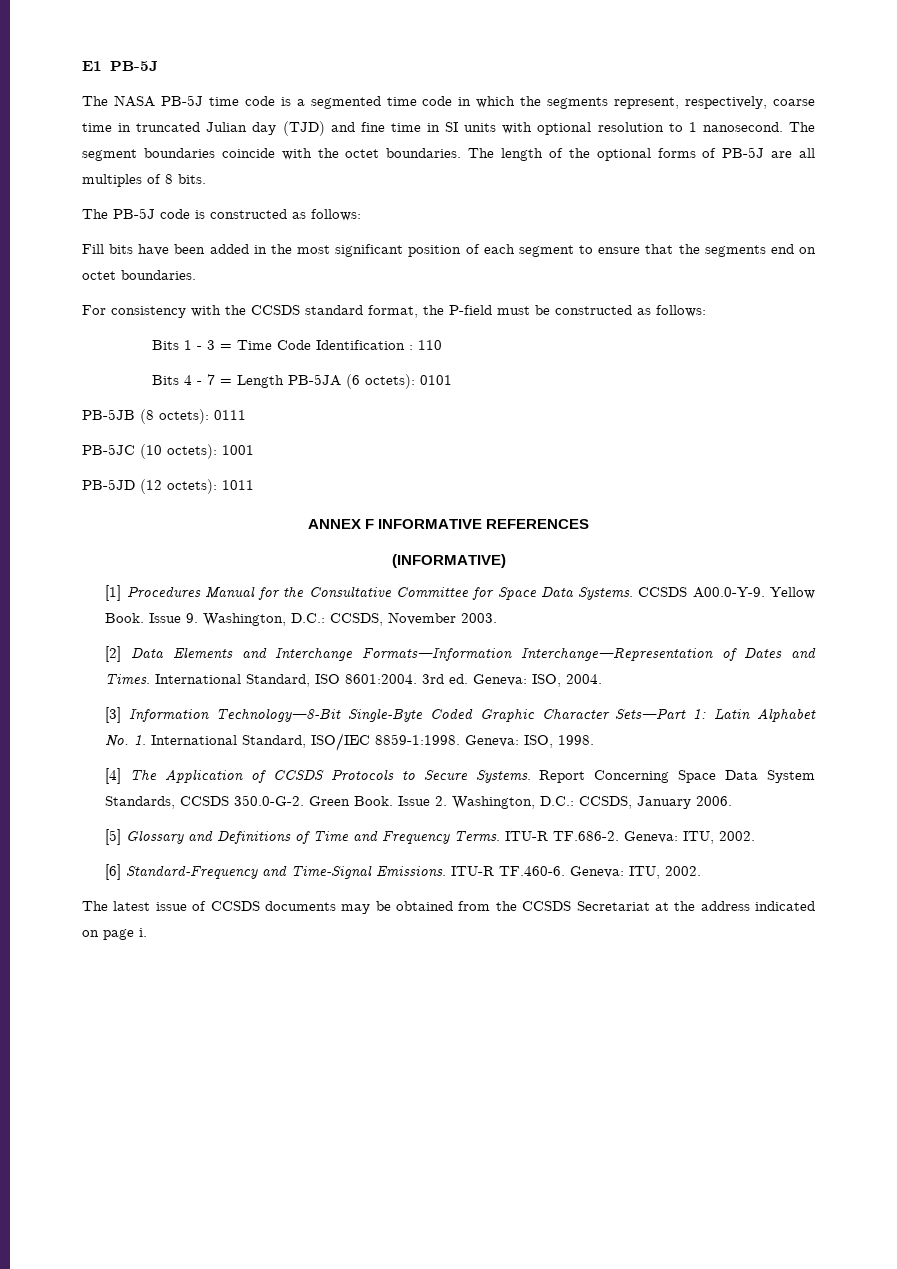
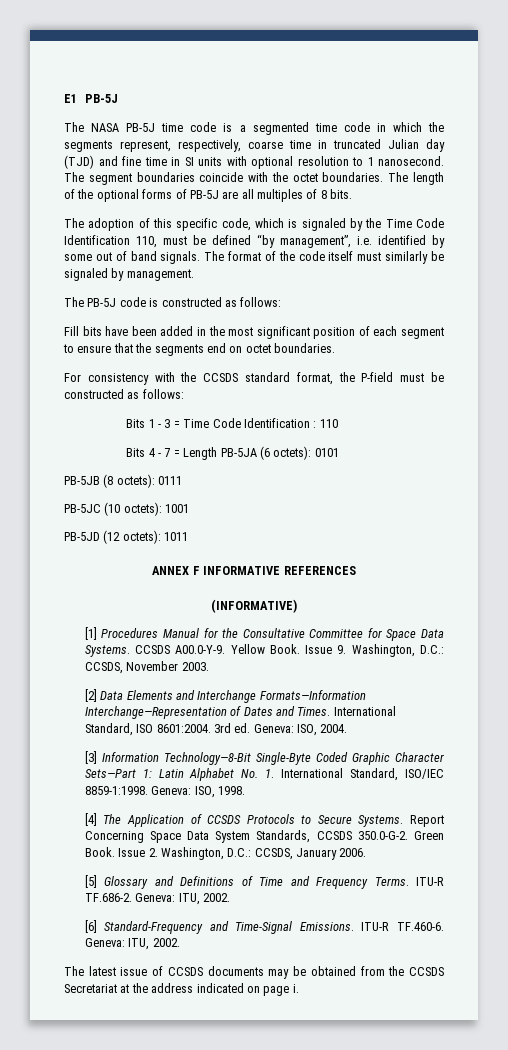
+ The adoption of this specific code, which is signaled by the Time Code Identification 110, must be defined “by management”, i.e. identified by some out of band signals. The format of the code itself must similarly be signaled by management.

